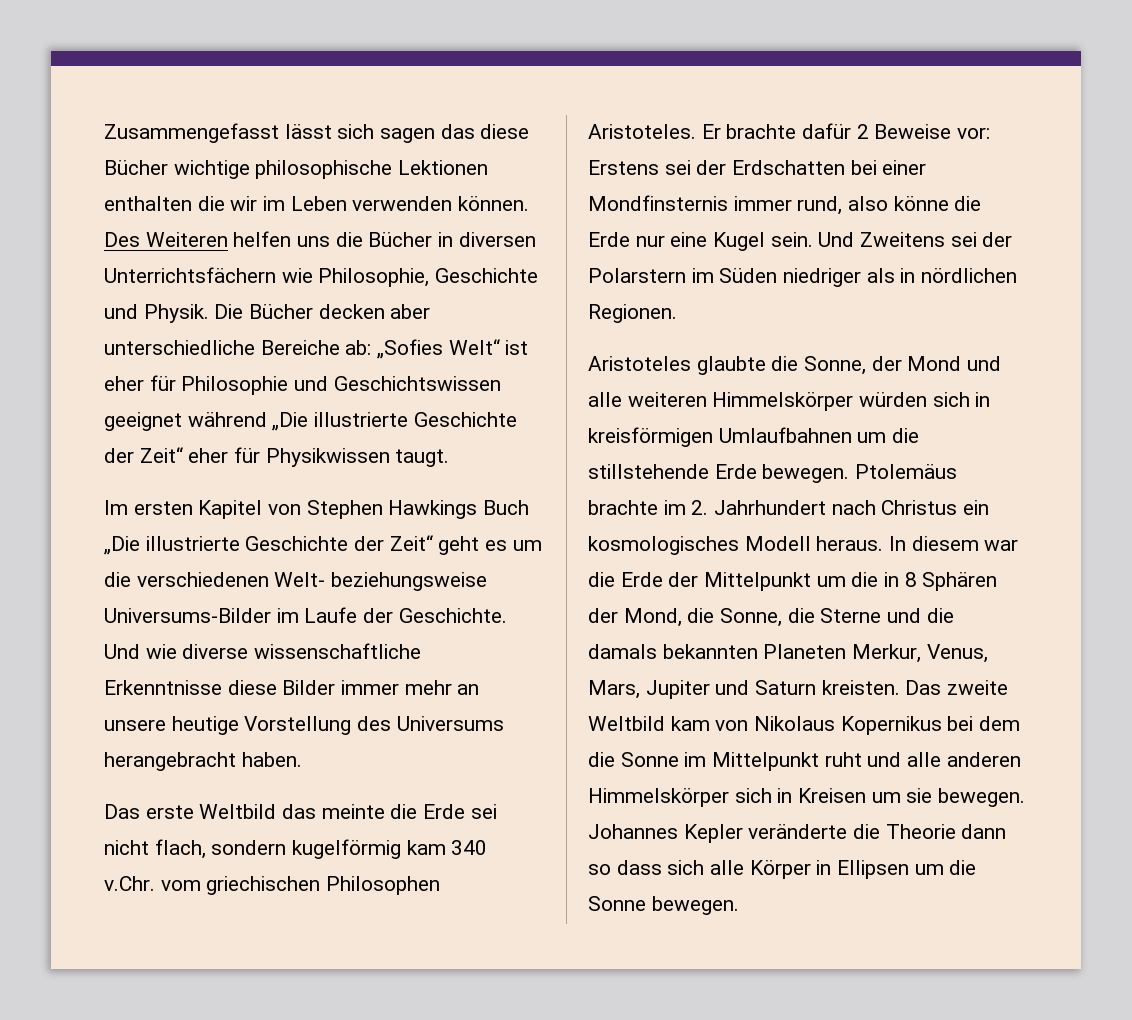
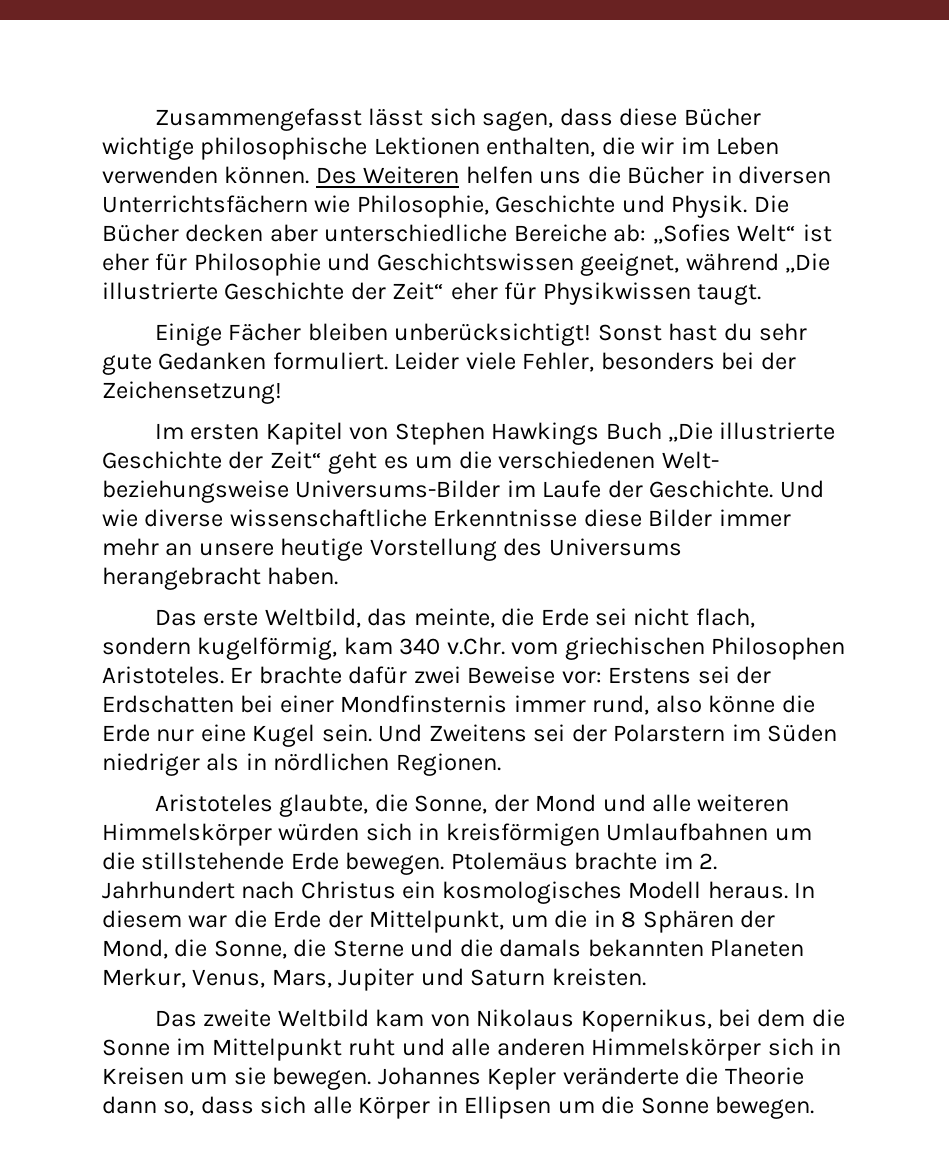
- Zusammengefasst lässt sich sagen das diese Bücher wichtige philosophische Lektionen enthalten die wir im Leben verwenden können.
+ Zusammengefasst lässt sich sagen, dass diese Bücher wichtige philosophische Lektionen enthalten, die wir im Leben verwenden können.
- Die Bücher decken aber unterschiedliche Bereiche ab: „Sofies Welt“ ist eher für Philosophie und Geschichtswissen geeignet während „Die illustrierte Geschichte der Zeit“ eher für Physikwissen taugt.
+ Die Bücher decken aber unterschiedliche Bereiche ab: „Sofies Welt“ ist eher für Philosophie und Geschichtswissen geeignet, während „Die illustrierte Geschichte der Zeit“ eher für Physikwissen taugt.
+ Einige Fächer bleiben unberücksichtigt! Sonst hast du sehr gute Gedanken formuliert. Leider viele Fehler, besonders bei der Zeichensetzung!
- Das erste Weltbild das meinte die Erde sei nicht flach, sondern kugelförmig kam 340 v.Chr. vom griechischen Philosophen Aristoteles.
+ Das erste Weltbild, das meinte, die Erde sei nicht flach, sondern kugelförmig, kam 340 v.Chr. vom griechischen Philosophen Aristoteles.
- Er brachte dafür 2 Beweise vor: Erstens sei der Erdschatten bei einer Mondfinsternis immer rund, also könne die Erde nur eine Kugel sein.
+ Er brachte dafür zwei Beweise vor: Erstens sei der Erdschatten bei einer Mondfinsternis immer rund, also könne die Erde nur eine Kugel sein.
- Aristoteles glaubte die Sonne, der Mond und alle weiteren Himmelskörper würden sich in kreisförmigen Umlaufbahnen um die stillstehende Erde bewegen.
+ Aristoteles glaubte, die Sonne, der Mond und alle weiteren Himmelskörper würden sich in kreisförmigen Umlaufbahnen um die stillstehende Erde bewegen.
- In diesem war die Erde der Mittelpunkt um die in 8 Sphären der Mond, die Sonne, die Sterne und die damals bekannten Planeten Merkur, Venus, Mars, Jupiter und Saturn kreisten. Das zweite Weltbild kam von Nikolaus Kopernikus bei dem die Sonne im Mittelpunkt ruht und alle anderen Himmelskörper sich in Kreisen um sie bewegen.
+ In diesem war die Erde der Mittelpunkt, um die in 8 Sphären der Mond, die Sonne, die Sterne und die damals bekannten Planeten Merkur, Venus, Mars, Jupiter und Saturn kreisten.
+ Das zweite Weltbild kam von Nikolaus Kopernikus, bei dem die Sonne im Mittelpunkt ruht und alle anderen Himmelskörper sich in Kreisen um sie bewegen.
- Johannes Kepler veränderte die Theorie dann so dass sich alle Körper in Ellipsen um die Sonne bewegen.
+ Johannes Kepler veränderte die Theorie dann so, dass sich alle Körper in Ellipsen um die Sonne bewegen.

